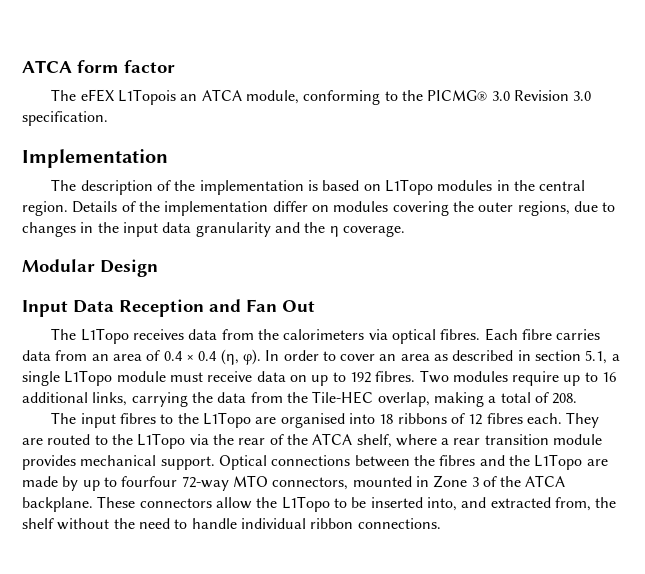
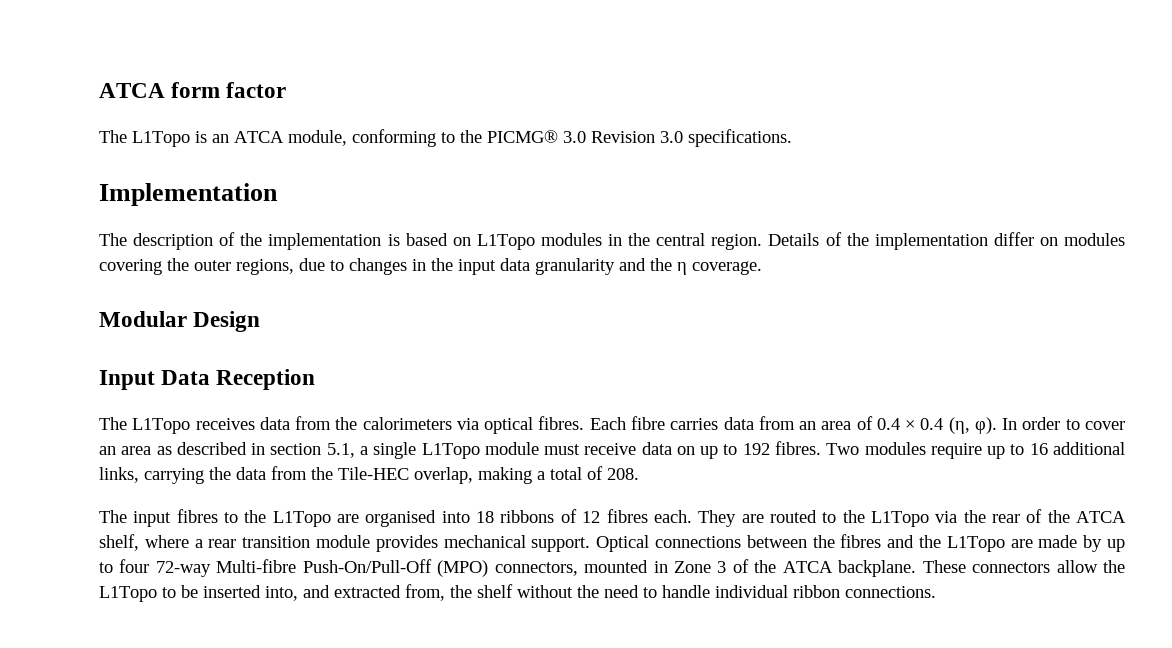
- The eFEX L1Topois an ATCA module, conforming to the PICMG® 3.0 Revision 3.0 specification.
+ The L1Topo is an ATCA module, conforming to the PICMG® 3.0 Revision 3.0 specifications.
- Input Data Reception and Fan Out
+ Input Data Reception
- Optical connections between the fibres and the L1Topo are made by up to fourfour 72-way MTO connectors, mounted in Zone 3 of the ATCA backplane.
+ Optical connections between the fibres and the L1Topo are made by up to four 72-way Multi-fibre Push-On/Pull-Off (MPO) connectors, mounted in Zone 3 of the ATCA backplane.

